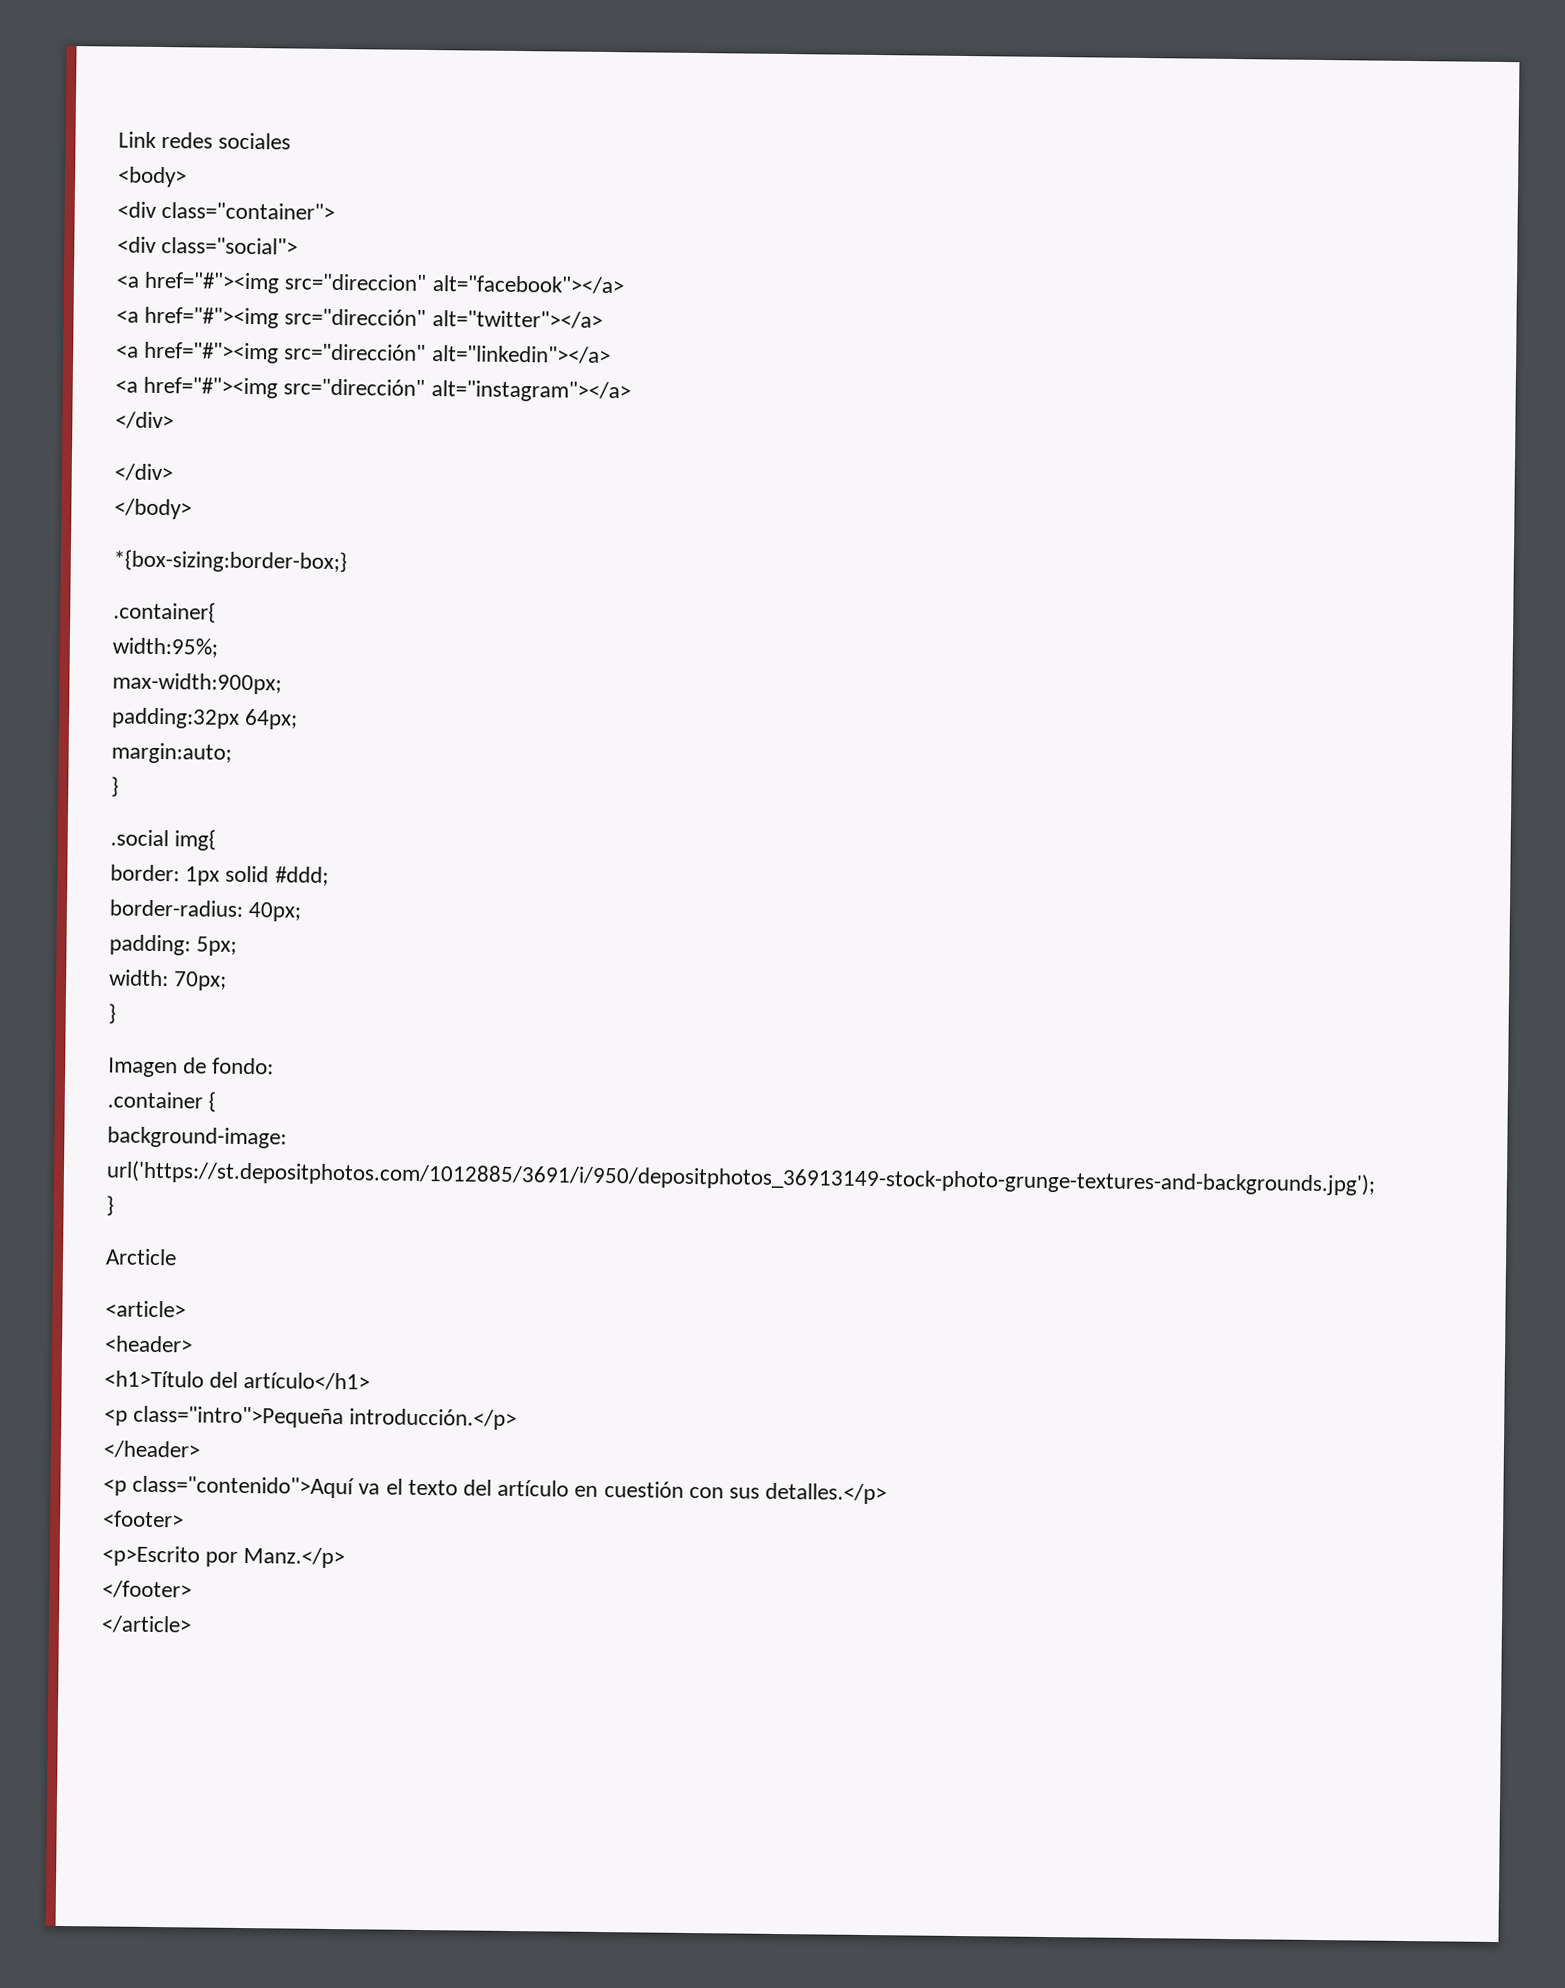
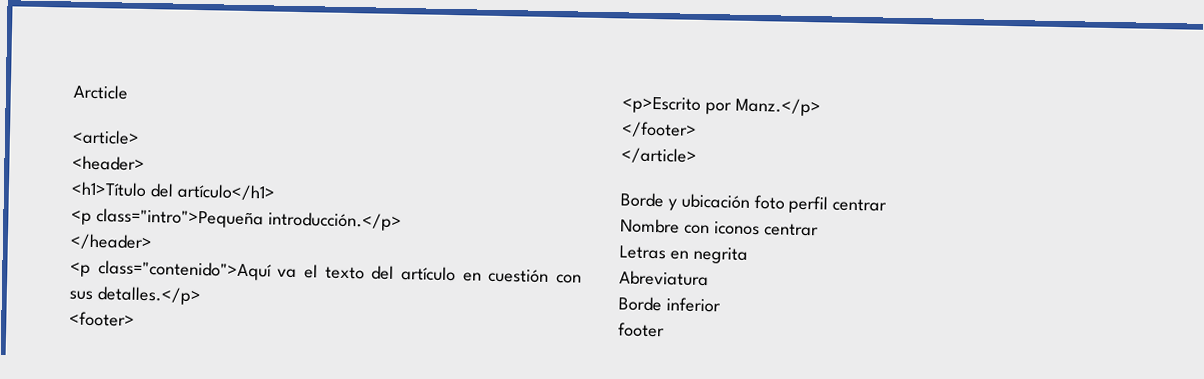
- Link redes sociales
- <body>
- <div class="container">
- <div class="social">
- <a href="#"><img src="direccion" alt="facebook"></a>
- <a href="#"><img src="dirección" alt="twitter"></a>
- <a href="#"><img src="dirección" alt="linkedin"></a>
- <a href="#"><img src="dirección" alt="instagram"></a>
- </div>
- </div>
- </body>
- *{box-sizing:border-box;}
- .container{
- width:95%;
- max-width:900px;
- padding:32px 64px;
- margin:auto;
- }
- .social img{
- border: 1px solid #ddd;
- border-radius: 40px;
- padding: 5px;
- width: 70px;
- }
- Imagen de fondo:
- .container {
- background-image: url('https://st.depositphotos.com/1012885/3691/i/950/depositphotos_36913149-stock-photo-grunge-textures-and-backgrounds.jpg');
- }
+ Borde y ubicación foto perfil centrar
+ Nombre con iconos centrar
+ Letras en negrita
+ Abreviatura
+ Borde inferior
+ footer

